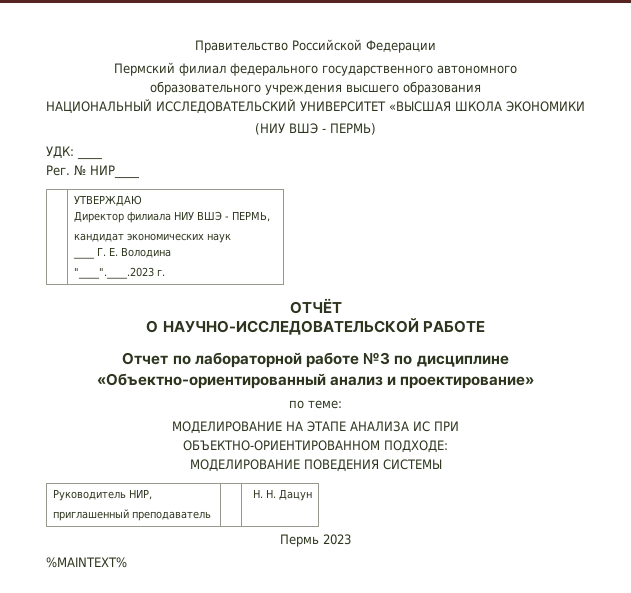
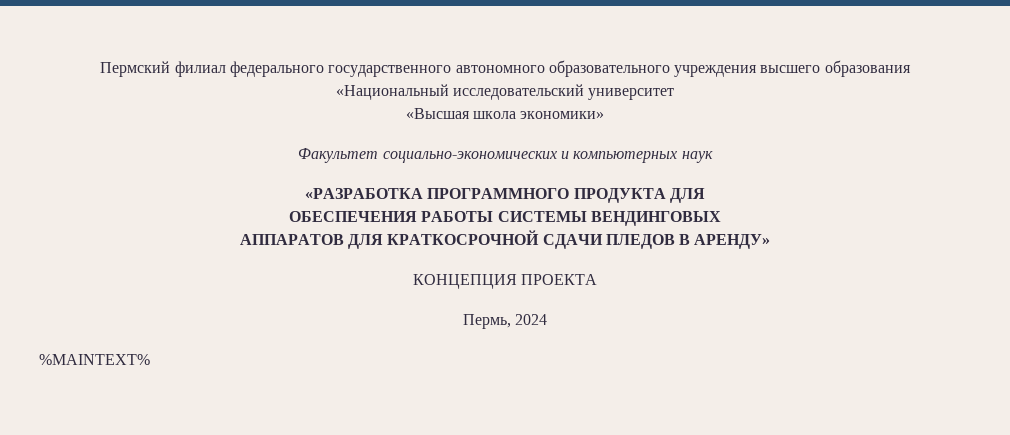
- Правительство Российской Федерации
- Пермский филиал федерального государственного автономного
- образовательного учреждения высшего образования
+ Пермский филиал федерального государственного автономного образовательного учреждения высшего образования
- НАЦИОНАЛЬНЫЙ ИССЛЕДОВАТЕЛЬСКИЙ УНИВЕРСИТЕТ «ВЫСШАЯ ШКОЛА ЭКОНОМИКИ
- (НИУ ВШЭ - ПЕРМЬ)
- УДК: ____
- Рег. № НИР____
- | УТВЕРЖДАЮ
- Директор филиала НИУ ВШЭ - ПЕРМЬ,
- кандидат экономических наук
- ____ Г. Е. Володина
- "____".____.2023 г.
- ОТЧЁТ
- О НАУЧНО-ИССЛЕДОВАТЕЛЬСКОЙ РАБОТЕ
- Отчет по лабораторной работе №3 по дисциплине «Объектно-ориентированный анализ и проектирование»
- по теме:
- МОДЕЛИРОВАНИЕ НА ЭТАПЕ АНАЛИЗА ИС ПРИ
- ОБЪЕКТНО-ОРИЕНТИРОВАННОМ ПОДХОДЕ:
- МОДЕЛИРОВАНИЕ ПОВЕДЕНИЯ СИСТЕМЫ
- Руководитель НИР,
- приглашенный преподаватель | | Н. Н. Дацун
- Пермь 2023
+ «Национальный исследовательский университет
+ «Высшая школа экономики»
+ Факультет социально-экономических и компьютерных наук
+ «РАЗРАБОТКА ПРОГРАММНОГО ПРОДУКТА ДЛЯ
+ ОБЕСПЕЧЕНИЯ РАБОТЫ СИСТЕМЫ ВЕНДИНГОВЫХ
+ АППАРАТОВ ДЛЯ КРАТКОСРОЧНОЙ СДАЧИ ПЛЕДОВ В АРЕНДУ»
+ КОНЦЕПЦИЯ ПРОЕКТА
+ Пермь, 2024

